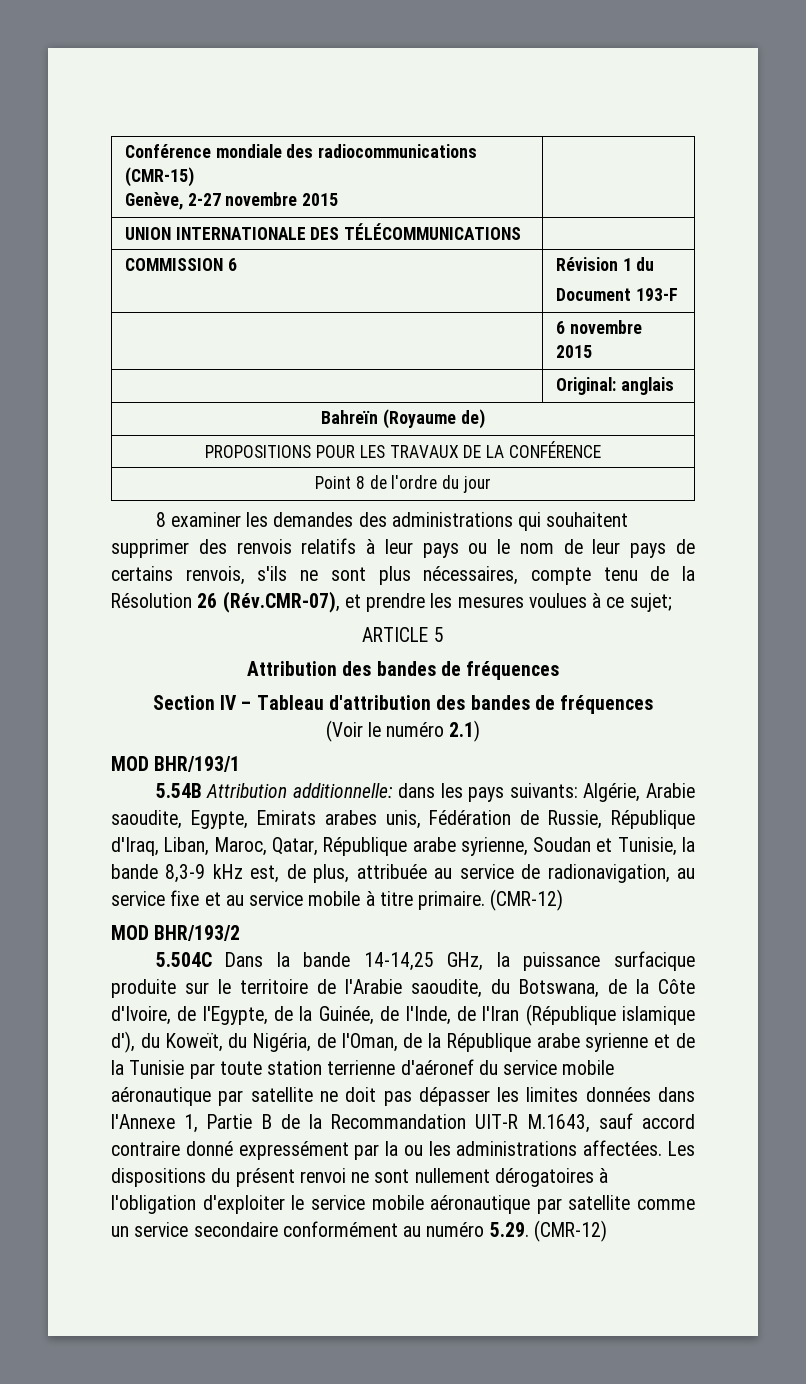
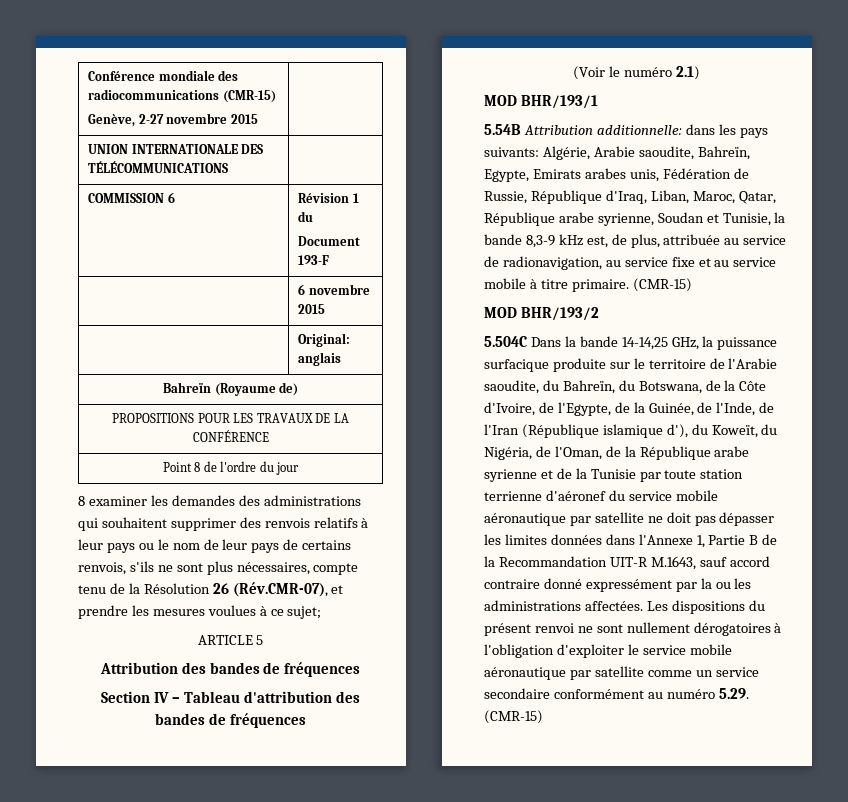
- 5.54B Attribution additionnelle: dans les pays suivants: Algérie, Arabie saoudite, Egypte, Emirats arabes unis, Fédération de Russie, République d'Iraq, Liban, Maroc, Qatar, République arabe syrienne, Soudan et Tunisie, la bande 8,3-9 kHz est, de plus, attribuée au service de radionavigation, au service fixe et au service mobile à titre primaire. (CMR-12)
+ 5.54B Attribution additionnelle: dans les pays suivants: Algérie, Arabie saoudite, Bahreïn, Egypte, Emirats arabes unis, Fédération de Russie, République d'Iraq, Liban, Maroc, Qatar, République arabe syrienne, Soudan et Tunisie, la bande 8,3-9 kHz est, de plus, attribuée au service de radionavigation, au service fixe et au service mobile à titre primaire. (CMR-15)
- 5.504C Dans la bande 14-14,25 GHz, la puissance surfacique produite sur le territoire de l'Arabie saoudite, du Botswana, de la Côte d'Ivoire, de l'Egypte, de la Guinée, de l'Inde, de l'Iran (République islamique d'), du Koweït, du Nigéria, de l'Oman, de la République arabe syrienne et de la Tunisie par toute station terrienne d'aéronef du service mobile aéronautique par satellite ne doit pas dépasser les limites données dans l'Annexe 1, Partie B de la Recommandation UIT-R M.1643, sauf accord contraire donné expressément par la ou les administrations affectées.
+ 5.504C Dans la bande 14-14,25 GHz, la puissance surfacique produite sur le territoire de l'Arabie saoudite, du Bahreïn, du Botswana, de la Côte d'Ivoire, de l'Egypte, de la Guinée, de l'Inde, de l'Iran (République islamique d'), du Koweït, du Nigéria, de l'Oman, de la République arabe syrienne et de la Tunisie par toute station terrienne d'aéronef du service mobile aéronautique par satellite ne doit pas dépasser les limites données dans l'Annexe 1, Partie B de la Recommandation UIT-R M.1643, sauf accord contraire donné expressément par la ou les administrations affectées.
- Les dispositions du présent renvoi ne sont nullement dérogatoires à l'obligation d'exploiter le service mobile aéronautique par satellite comme un service secondaire conformément au numéro 5.29. (CMR-12)
+ Les dispositions du présent renvoi ne sont nullement dérogatoires à l'obligation d'exploiter le service mobile aéronautique par satellite comme un service secondaire conformément au numéro 5.29. (CMR-15)

